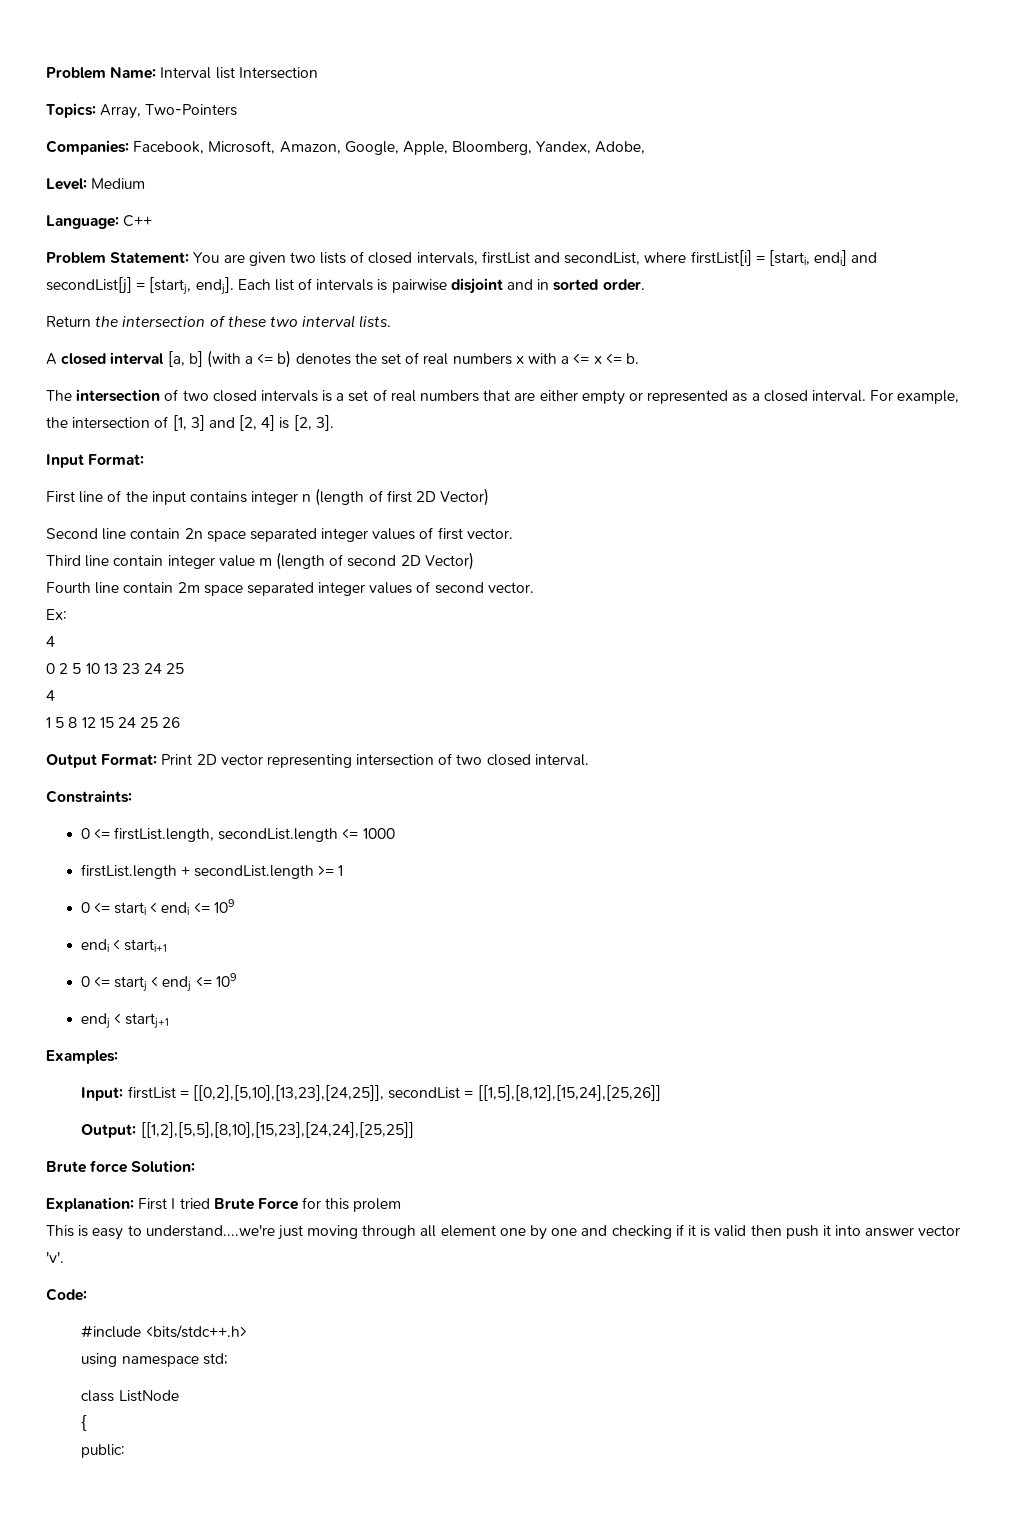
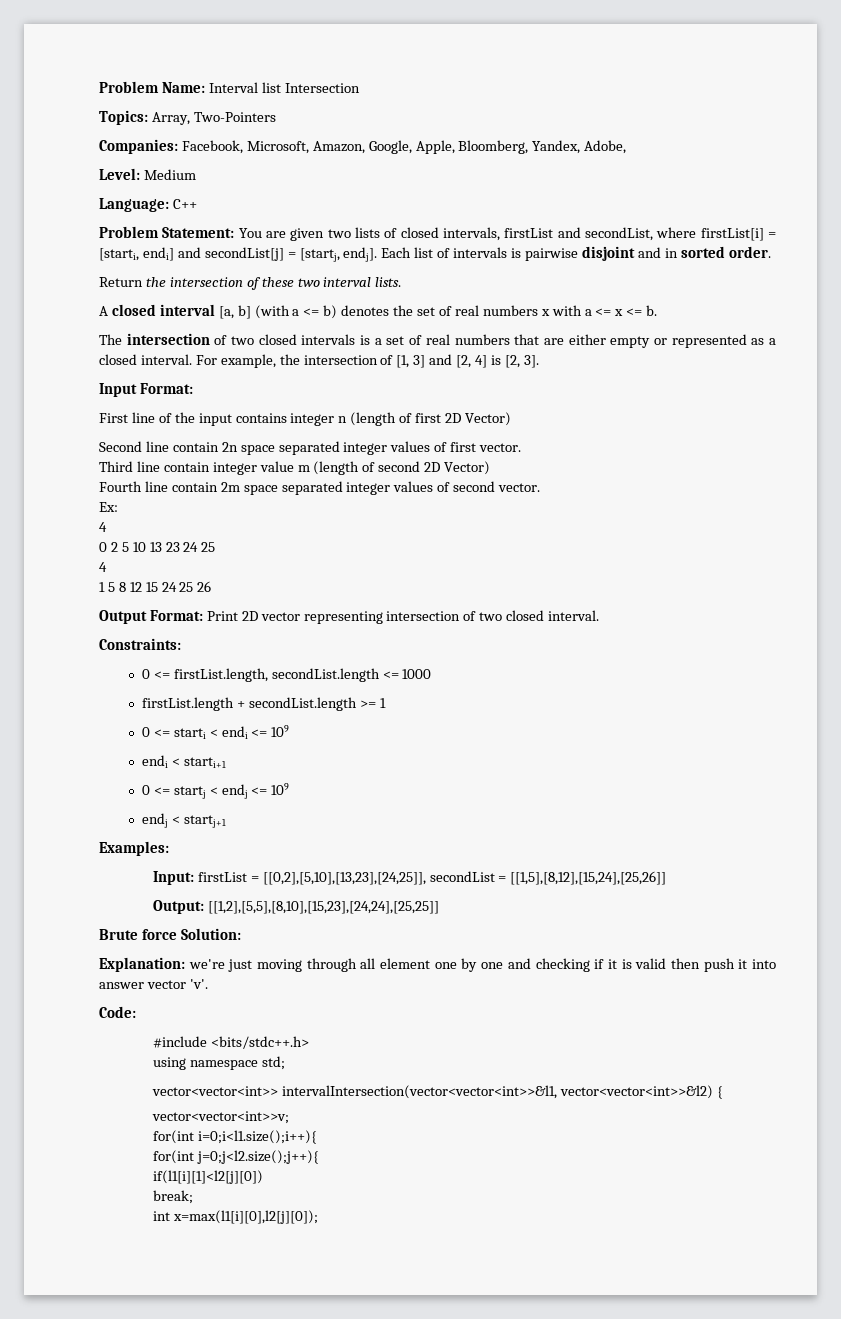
- Explanation: First I tried Brute Force for this prolem
- This is easy to understand....we're just moving through all element one by one and checking if it is valid then push it into answer vector 'v'.
+ Explanation: we're just moving through all element one by one and checking if it is valid then push it into answer vector 'v'.
- class ListNode
- {
- public:
+ vector<vector<int>> intervalIntersection(vector<vector<int>>&l1, vector<vector<int>>&l2) {
+ vector<vector<int>>v;
+ for(int i=0;i<l1.size();i++){
+ for(int j=0;j<l2.size();j++){
+ if(l1[i][1]<l2[j][0])
+ break;
+ int x=max(l1[i][0],l2[j][0]);

